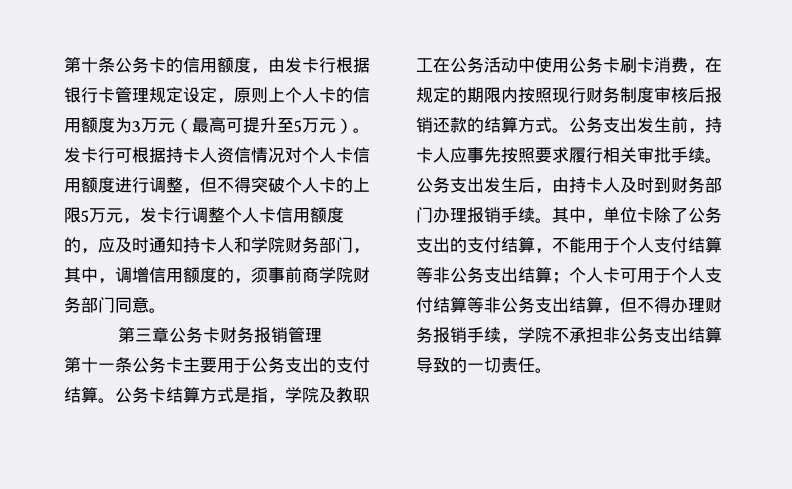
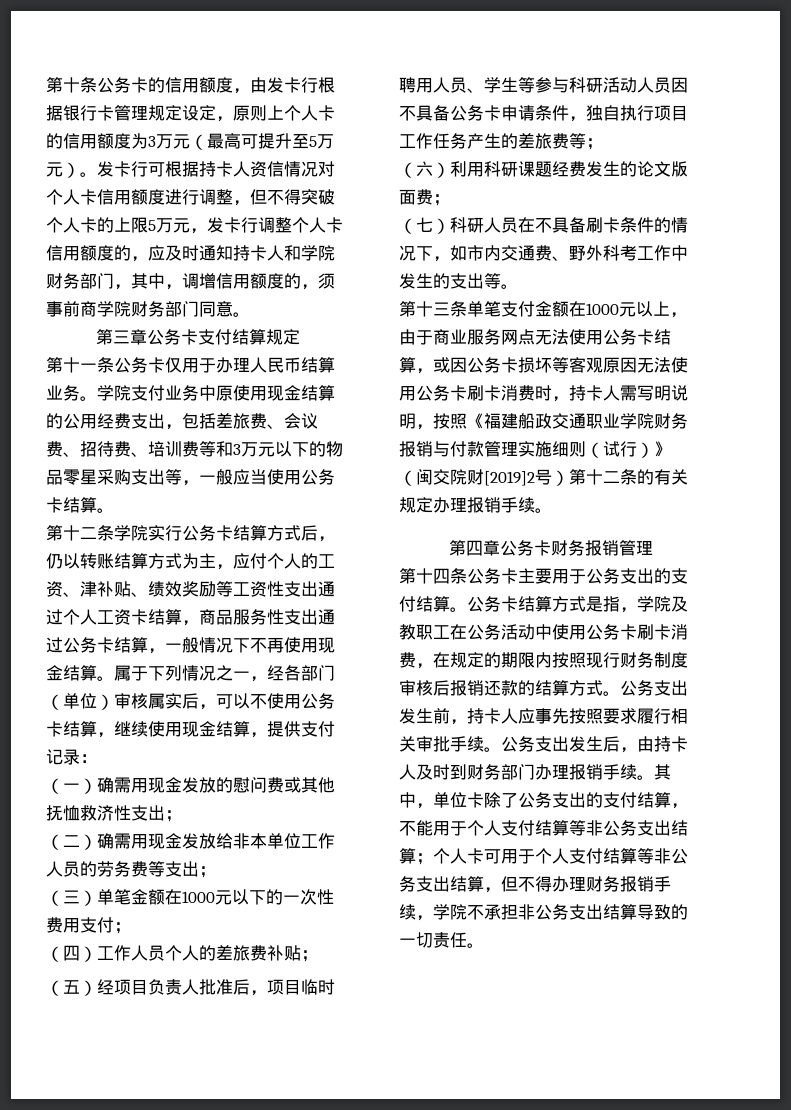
- 第三章公务卡财务报销管理
+ 第三章公务卡支付结算规定
+ 第十一条公务卡仅用于办理人民币结算业务。学院支付业务中原使用现金结算的公用经费支出，包括差旅费、会议费、招待费、培训费等和3万元以下的物品零星采购支出等，一般应当使用公务卡结算。
+ 第十二条学院实行公务卡结算方式后，仍以转账结算方式为主，应付个人的工资、津补贴、绩效奖励等工资性支出通过个人工资卡结算，商品服务性支出通过公务卡结算，一般情况下不再使用现金结算。属于下列情况之一，经各部门（单位）审核属实后，可以不使用公务卡结算，继续使用现金结算，提供支付记录：
+ （一）确需用现金发放的慰问费或其他抚恤救济性支出；
+ （二）确需用现金发放给非本单位工作人员的劳务费等支出；
+ （三）单笔金额在1000元以下的一次性费用支付；
+ （四）工作人员个人的差旅费补贴；
+ （五）经项目负责人批准后，项目临时聘用人员、学生等参与科研活动人员因不具备公务卡申请条件，独自执行项目工作任务产生的差旅费等；
+ （六）利用科研课题经费发生的论文版面费；
+ （七）科研人员在不具备刷卡条件的情况下，如市内交通费、野外科考工作中发生的支出等。
+ 第十三条单笔支付金额在1000元以上，由于商业服务网点无法使用公务卡结算，或因公务卡损坏等客观原因无法使用公务卡刷卡消费时，持卡人需写明说明，按照《福建船政交通职业学院财务报销与付款管理实施细则（试行）》（闽交院财[2019]2号）第十二条的有关规定办理报销手续。
+ 第四章公务卡财务报销管理
- 第十一条公务卡主要用于公务支出的支付结算。
+ 第十四条公务卡主要用于公务支出的支付结算。

